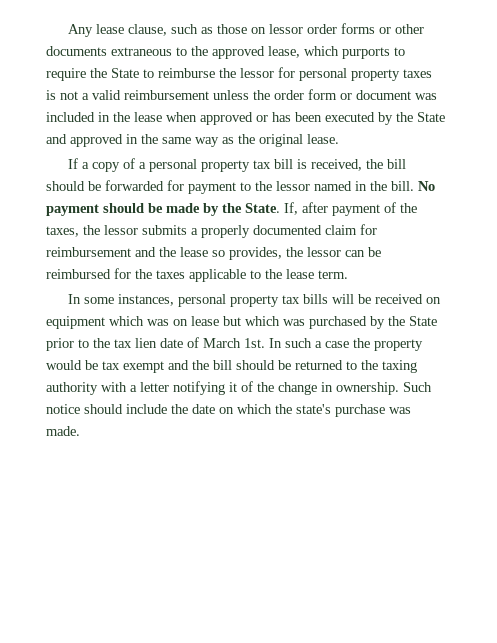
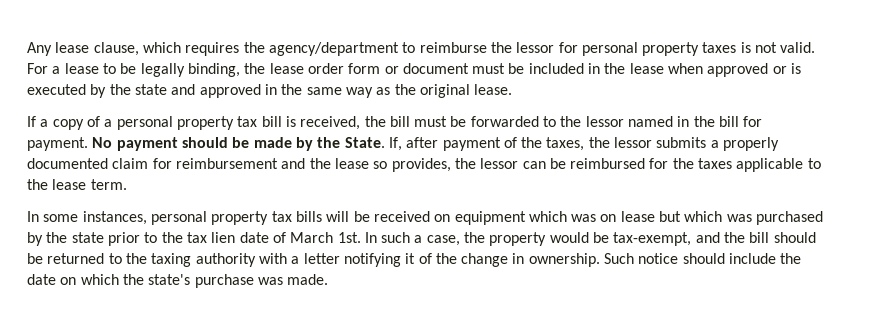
- Any lease clause, such as those on lessor order forms or other documents extraneous to the approved lease, which purports to require the State to reimburse the lessor for personal property taxes is not a valid reimbursement unless the order form or document was included in the lease when approved or has been executed by the State and approved in the same way as the original lease.
+ Any lease clause, which requires the agency/department to reimburse the lessor for personal property taxes is not valid. For a lease to be legally binding, the lease order form or document must be included in the lease when approved or is executed by the state and approved in the same way as the original lease.
- If a copy of a personal property tax bill is received, the bill should be forwarded for payment to the lessor named in the bill.
+ If a copy of a personal property tax bill is received, the bill must be forwarded to the lessor named in the bill for payment.
- In some instances, personal property tax bills will be received on equipment which was on lease but which was purchased by the State prior to the tax lien date of March 1st.
+ In some instances, personal property tax bills will be received on equipment which was on lease but which was purchased by the state prior to the tax lien date of March 1st.
- In such a case the property would be tax exempt and the bill should be returned to the taxing authority with a letter notifying it of the change in ownership.
+ In such a case, the property would be tax-exempt, and the bill should be returned to the taxing authority with a letter notifying it of the change in ownership.

